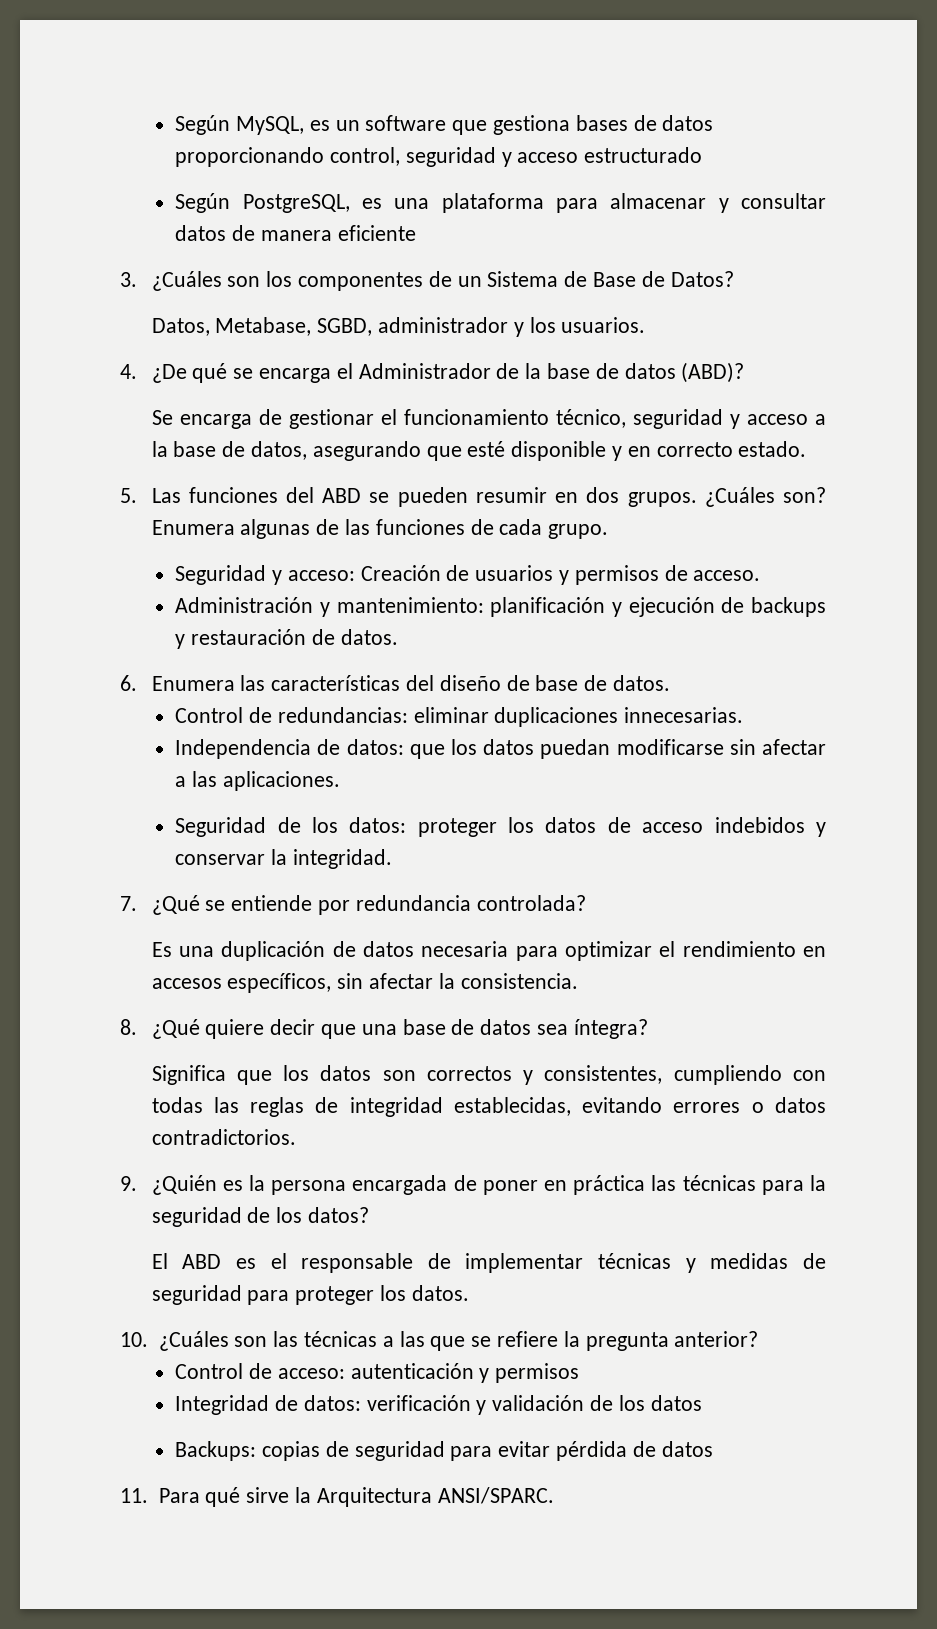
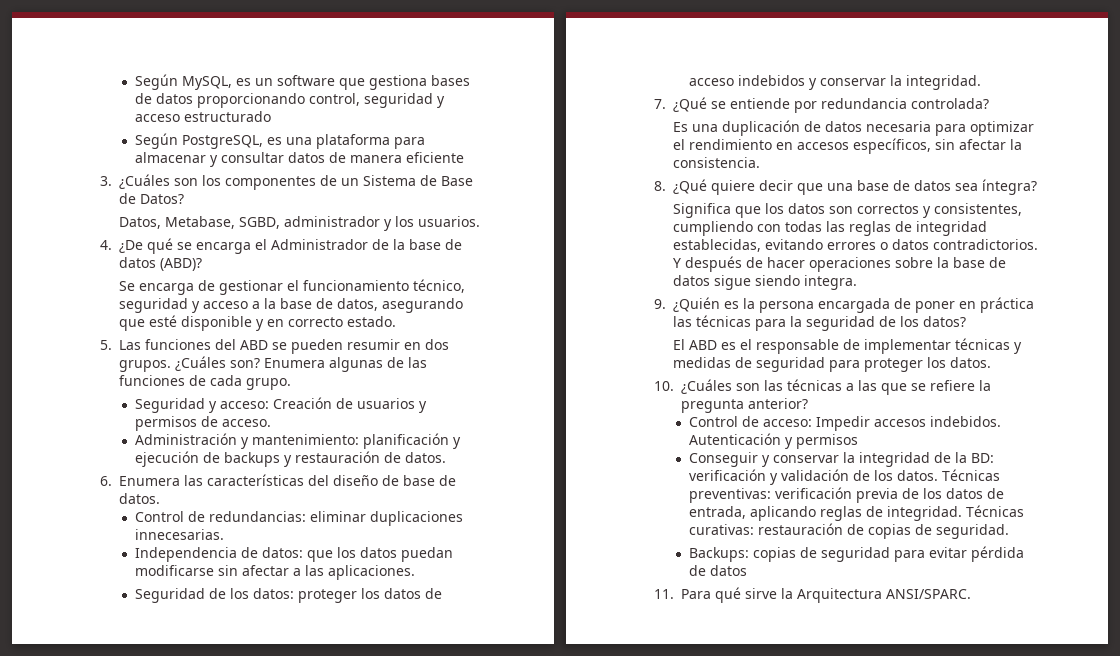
+ Y después de hacer operaciones sobre la base de datos sigue siendo integra.
- Control de acceso: autenticación y permisos
- Integridad de datos: verificación y validación de los datos
+ Control de acceso: Impedir accesos indebidos. Autenticación y permisos
+ Conseguir y conservar la integridad de la BD: verificación y validación de los datos. Técnicas preventivas: verificación previa de los datos de entrada, aplicando reglas de integridad. Técnicas curativas: restauración de copias de seguridad.

